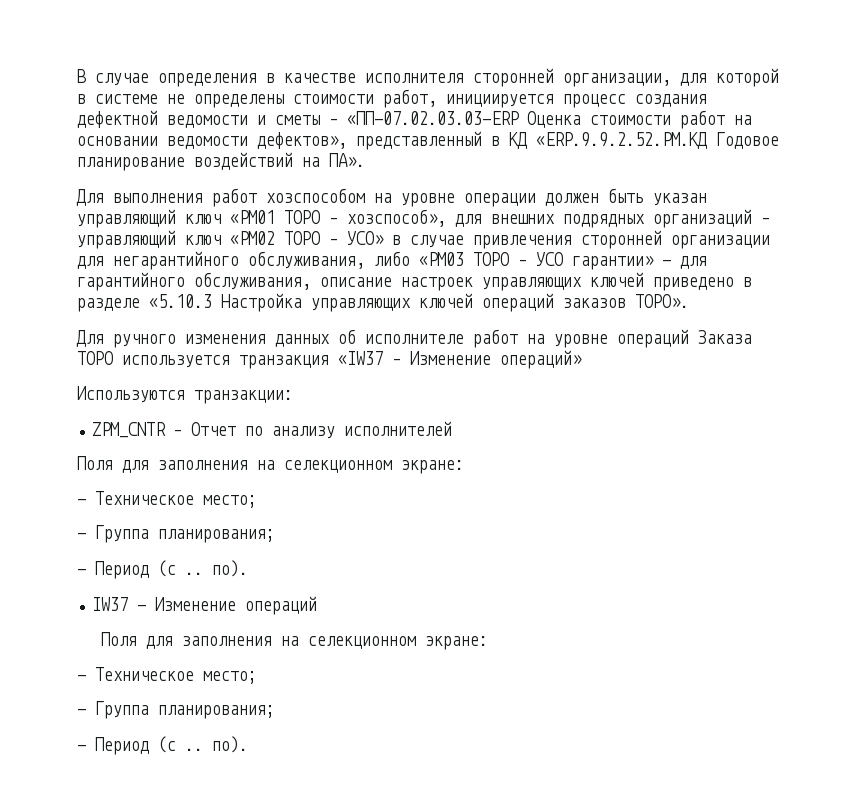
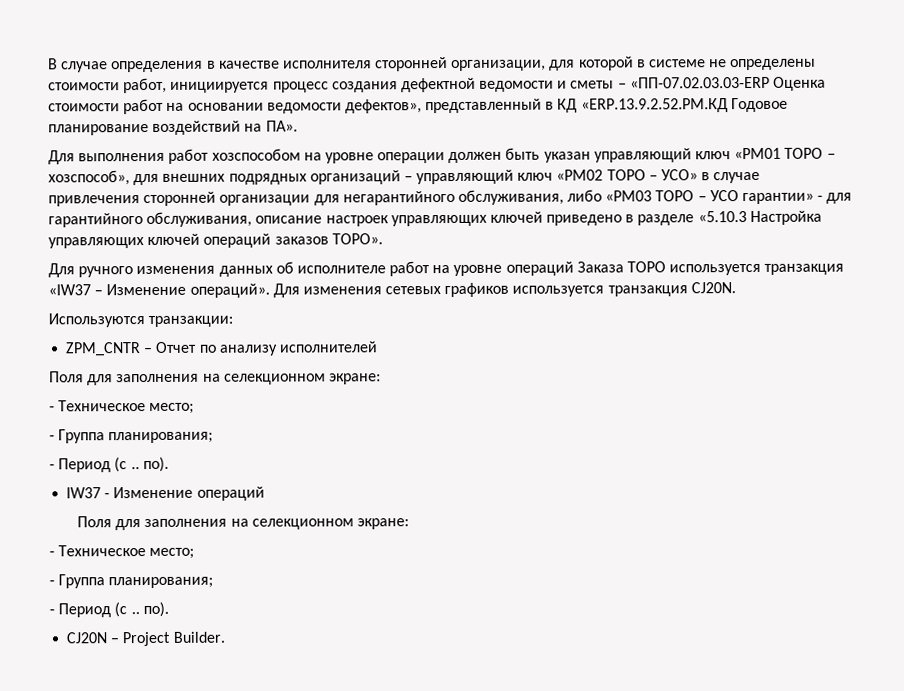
- В случае определения в качестве исполнителя сторонней организации, для которой в системе не определены стоимости работ, инициируется процесс создания дефектной ведомости и сметы – «ПП-07.02.03.03-ERP Оценка стоимости работ на основании ведомости дефектов», представленный в КД «ERP.9.9.2.52.PM.КД Годовое планирование воздействий на ПА».
+ В случае определения в качестве исполнителя сторонней организации, для которой в системе не определены стоимости работ, инициируется процесс создания дефектной ведомости и сметы – «ПП-07.02.03.03-ERP Оценка стоимости работ на основании ведомости дефектов», представленный в КД «ERP.13.9.2.52.PM.КД Годовое планирование воздействий на ПА».
- Для ручного изменения данных об исполнителе работ на уровне операций Заказа ТОРО используется транзакция «IW37 – Изменение операций»
+ Для ручного изменения данных об исполнителе работ на уровне операций Заказа ТОРО используется транзакция «IW37 – Изменение операций». Для изменения сетевых графиков используется транзакция CJ20N.
+ CJ20N – Project Builder.

